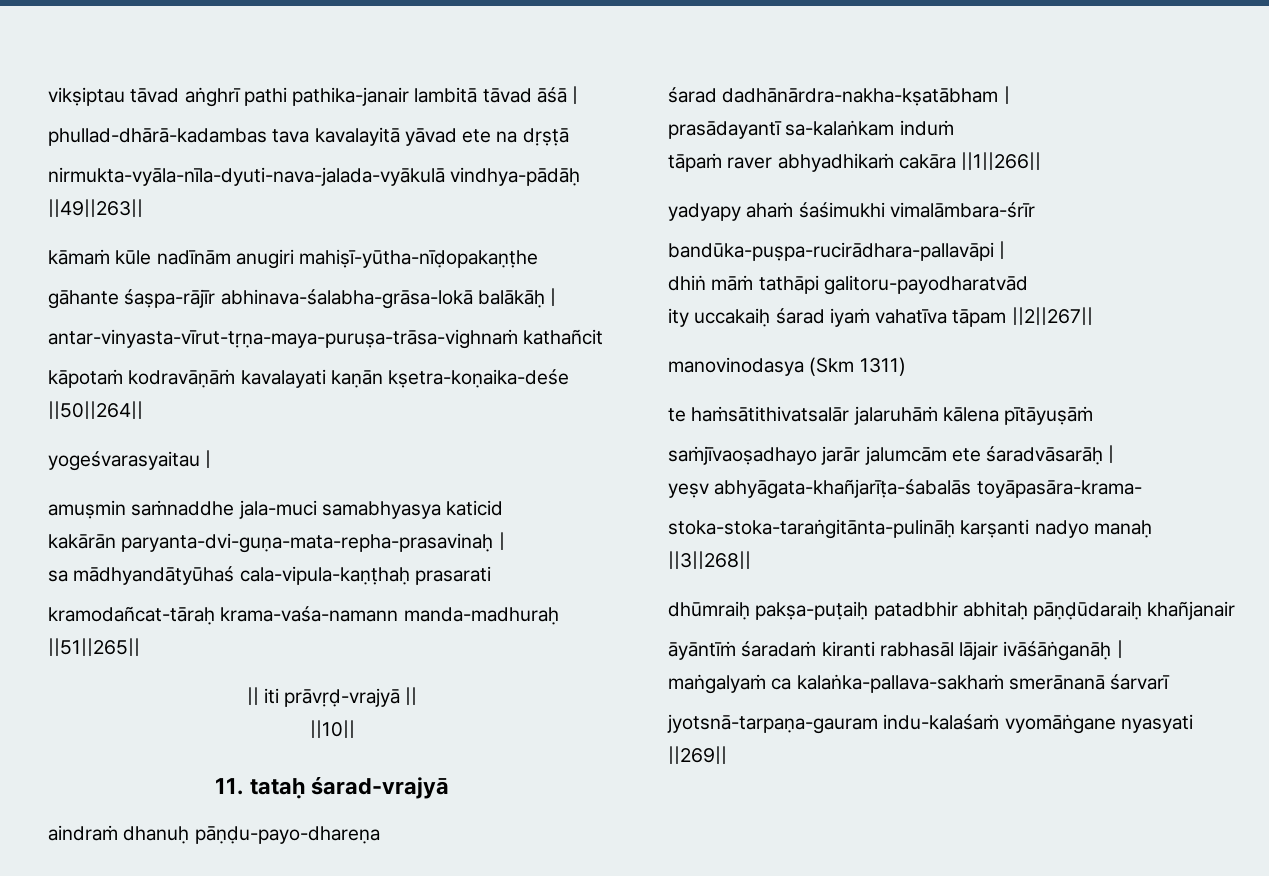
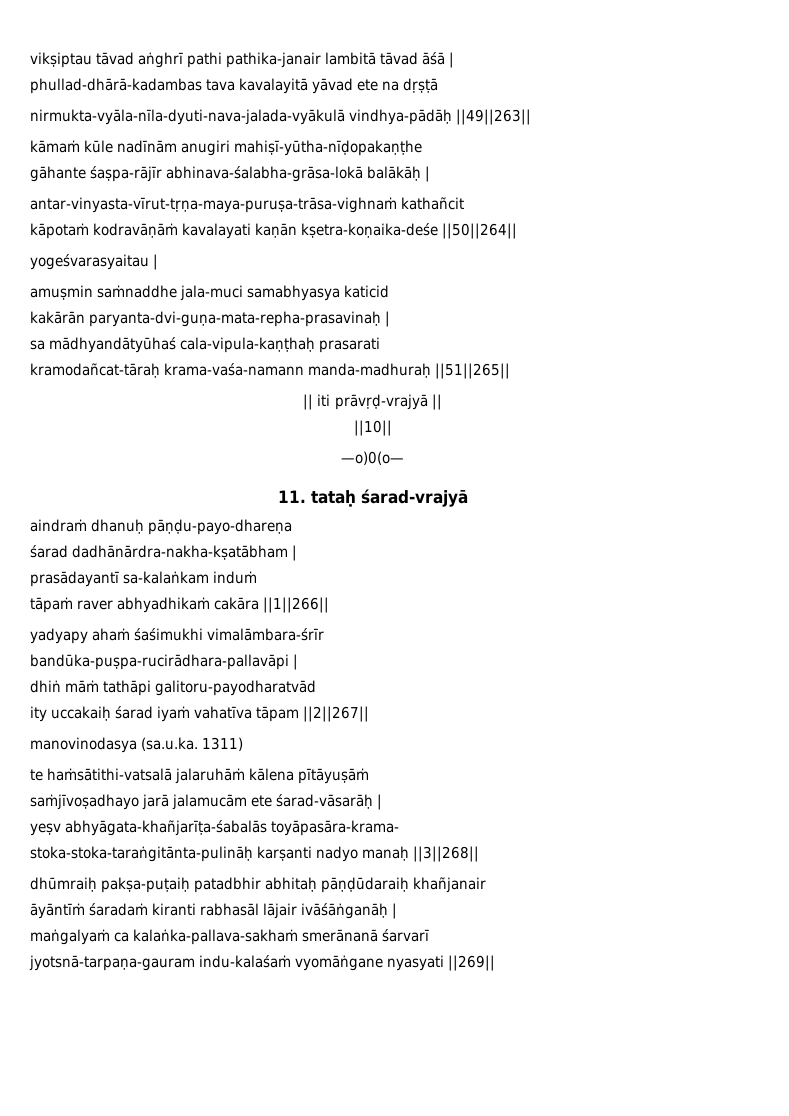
+ —o)0(o—
- manovinodasya (Skm 1311)
+ manovinodasya (sa.u.ka. 1311)
- te haṁsātithivatsalār jalaruhāṁ kālena pītāyuṣāṁ
+ te haṁsātithi-vatsalā jalaruhāṁ kālena pītāyuṣāṁ
- saṁjīvaoṣadhayo jarār jalumcām ete śaradvāsarāḥ |
+ saṁjīvoṣadhayo jarā jalamucām ete śarad-vāsarāḥ |

